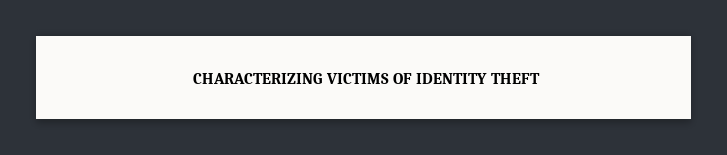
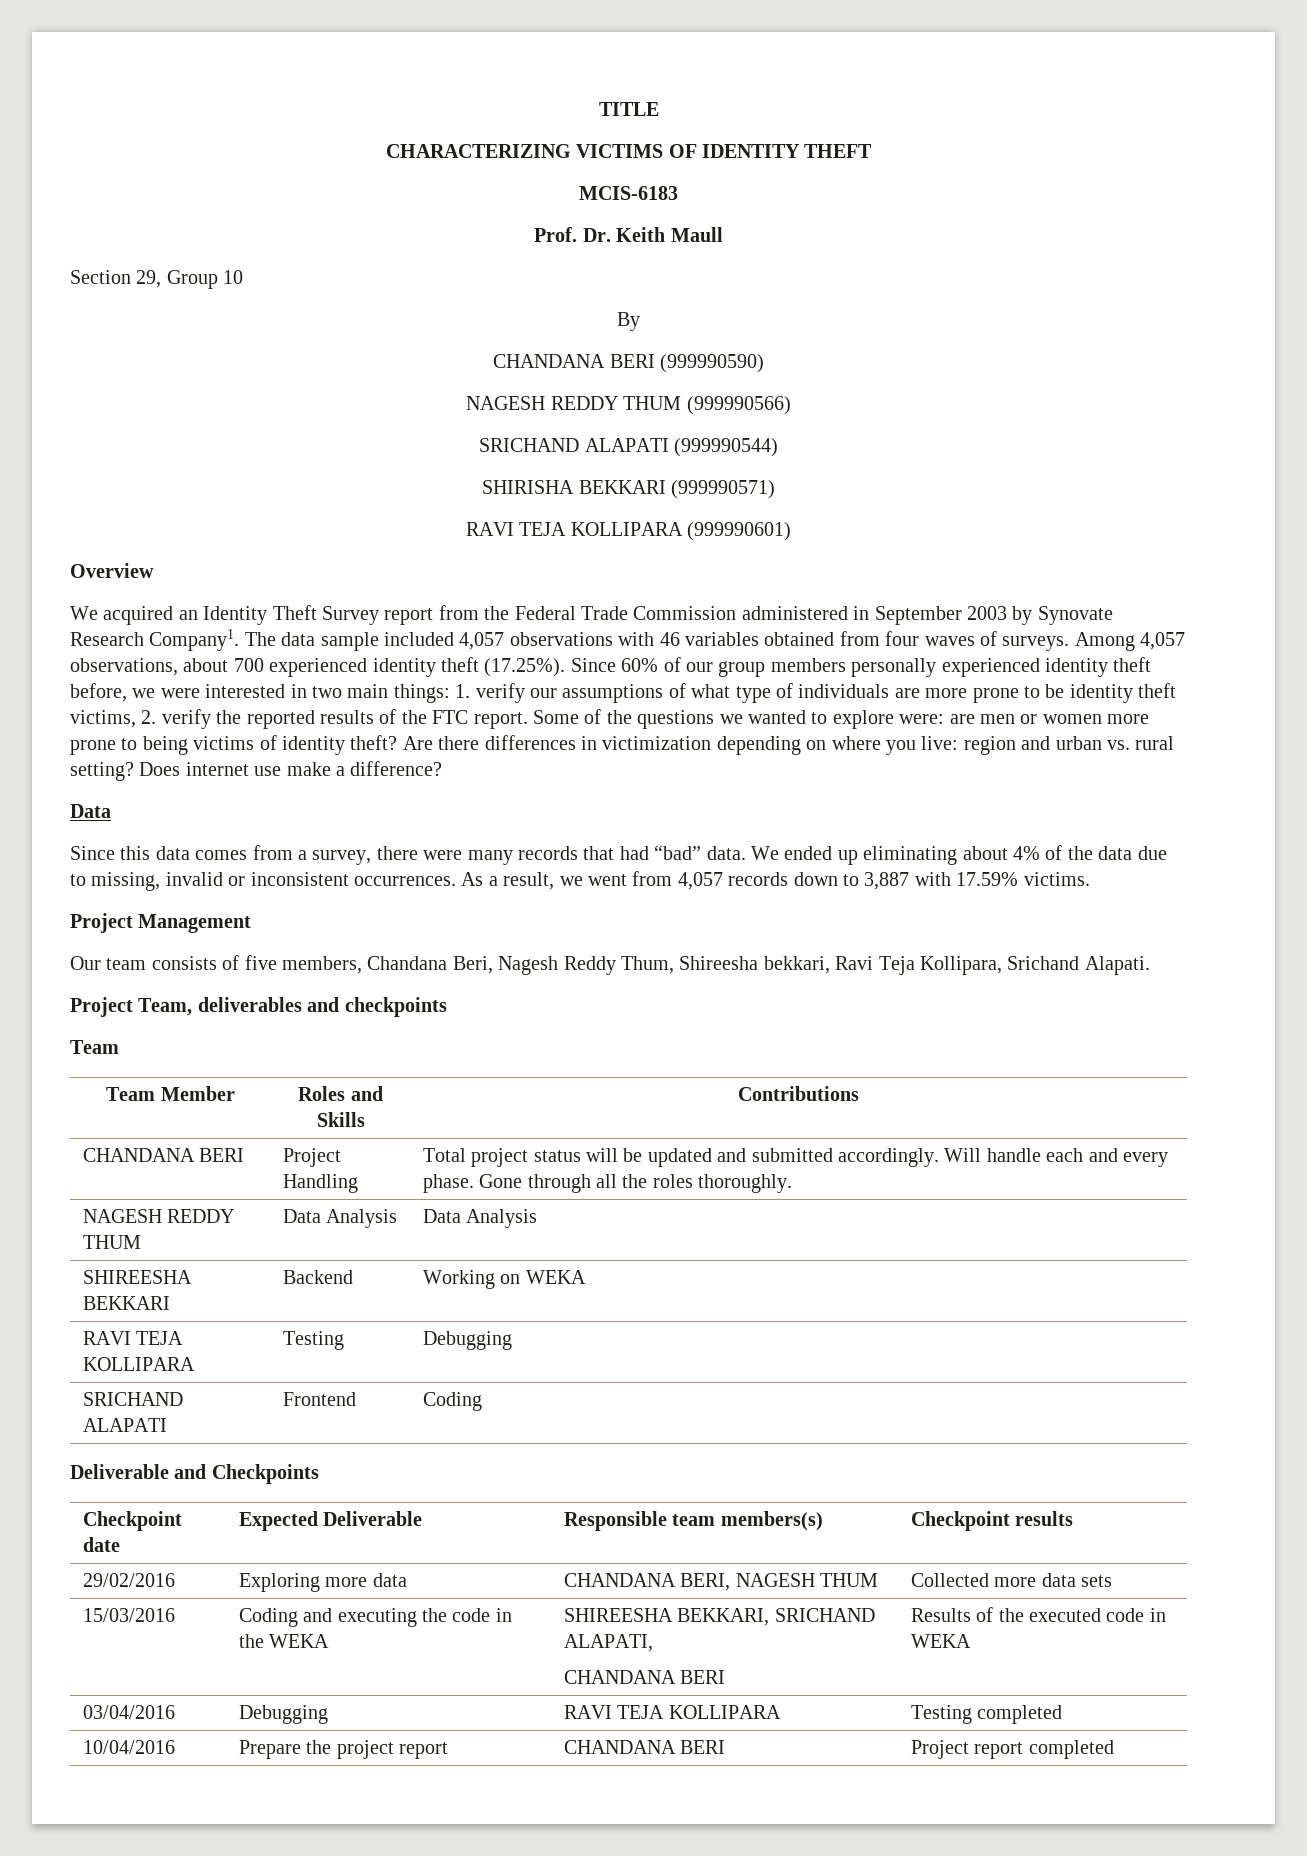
+ TITLE
+ MCIS-6183
+ Prof. Dr. Keith Maull
+ Section 29, Group 10
+ By
+ CHANDANA BERI (999990590)
+ NAGESH REDDY THUM (999990566)
+ SRICHAND ALAPATI (999990544)
+ SHIRISHA BEKKARI (999990571)
+ RAVI TEJA KOLLIPARA (999990601)
+ Overview
+ We acquired an Identity Theft Survey report from the Federal Trade Commission administered in September 2003 by Synovate Research Company1. The data sample included 4,057 observations with 46 variables obtained from four waves of surveys. Among 4,057 observations, about 700 experienced identity theft (17.25%). Since 60% of our group members personally experienced identity theft before, we were interested in two main things: 1. verify our assumptions of what type of individuals are more prone to be identity theft victims, 2. verify the reported results of the FTC report. Some of the questions we wanted to explore were: are men or women more prone to being victims of identity theft? Are there differences in victimization depending on where you live: region and urban vs. rural setting? Does internet use make a difference?
+ Data
+ Since this data comes from a survey, there were many records that had “bad” data. We ended up eliminating about 4% of the data due to missing, invalid or inconsistent occurrences. As a result, we went from 4,057 records down to 3,887 with 17.59% victims.
+ Project Management
+ Our team consists of five members, Chandana Beri, Nagesh Reddy Thum, Shireesha bekkari, Ravi Teja Kollipara, Srichand Alapati.
+ Project Team, deliverables and checkpoints
+ Team
+ Team Member | Roles and Skills | Contributions
+ CHANDANA BERI | Project Handling | Total project status will be updated and submitted accordingly. Will handle each and every phase. Gone through all the roles thoroughly.
+ NAGESH REDDY THUM | Data Analysis | Data Analysis
+ SHIREESHA BEKKARI | Backend | Working on WEKA
+ RAVI TEJA KOLLIPARA | Testing | Debugging
+ SRICHAND ALAPATI | Frontend | Coding
+ Deliverable and Checkpoints
+ Checkpoint date | Expected Deliverable | Responsible team members(s) | Checkpoint results
+ 29/02/2016 | Exploring more data | CHANDANA BERI, NAGESH THUM | Collected more data sets
+ 15/03/2016 | Coding and executing the code in the WEKA | SHIREESHA BEKKARI, SRICHAND ALAPATI,
+ CHANDANA BERI | Results of the executed code in WEKA
+ 03/04/2016 | Debugging | RAVI TEJA KOLLIPARA | Testing completed
+ 10/04/2016 | Prepare the project report | CHANDANA BERI | Project report completed

